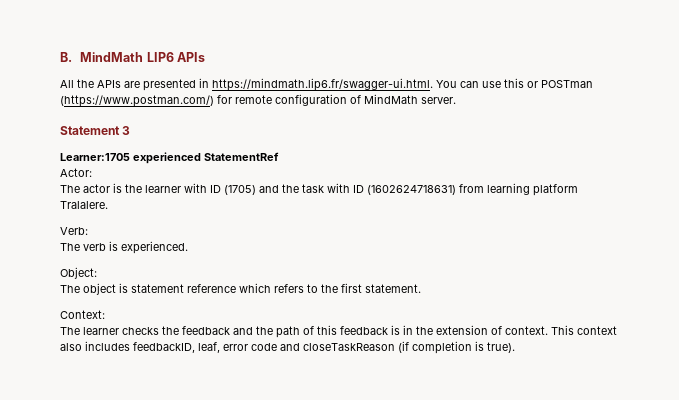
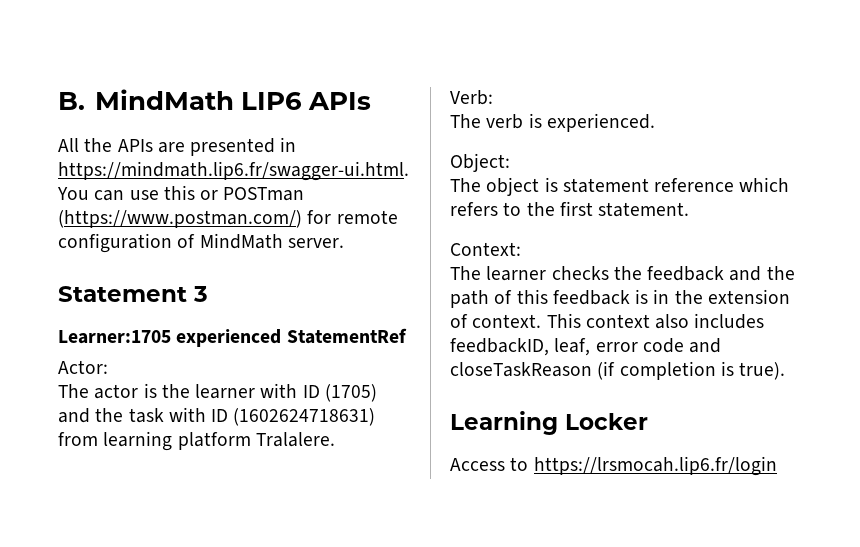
+ Learning Locker
+ Access to https://lrsmocah.lip6.fr/login

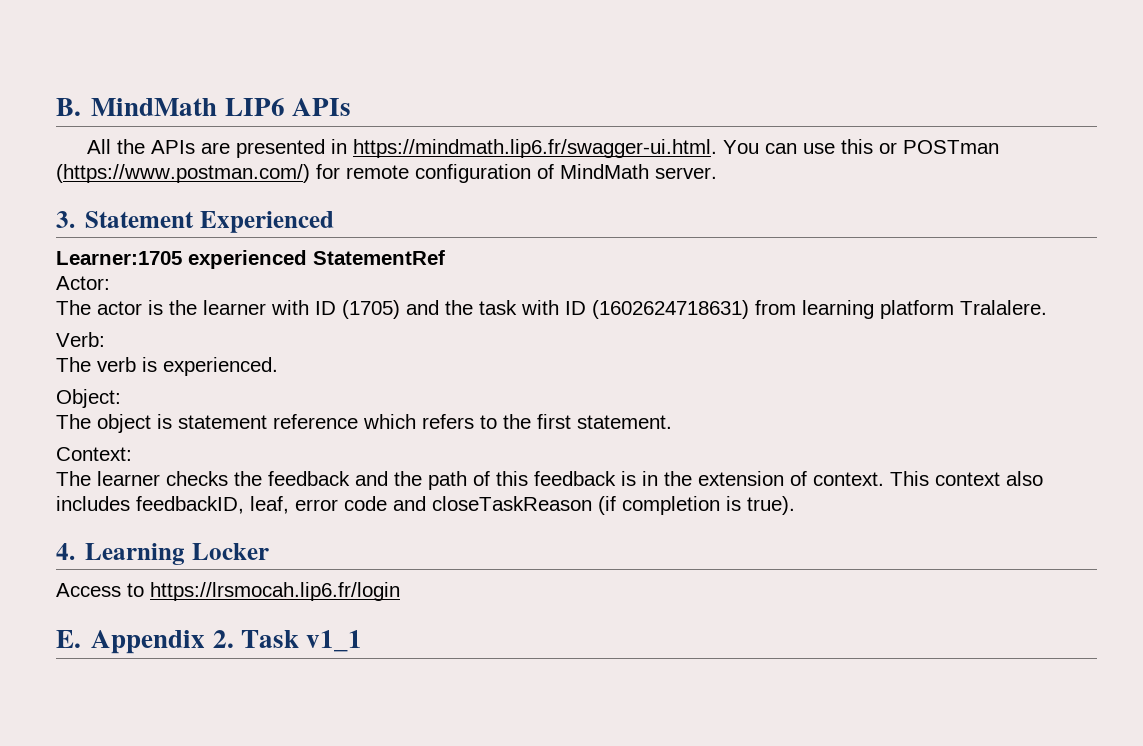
- Statement 3
+ 3. Statement Experienced
- Learning Locker
+ 4. Learning Locker
+ E. Appendix 2. Task v1_1

